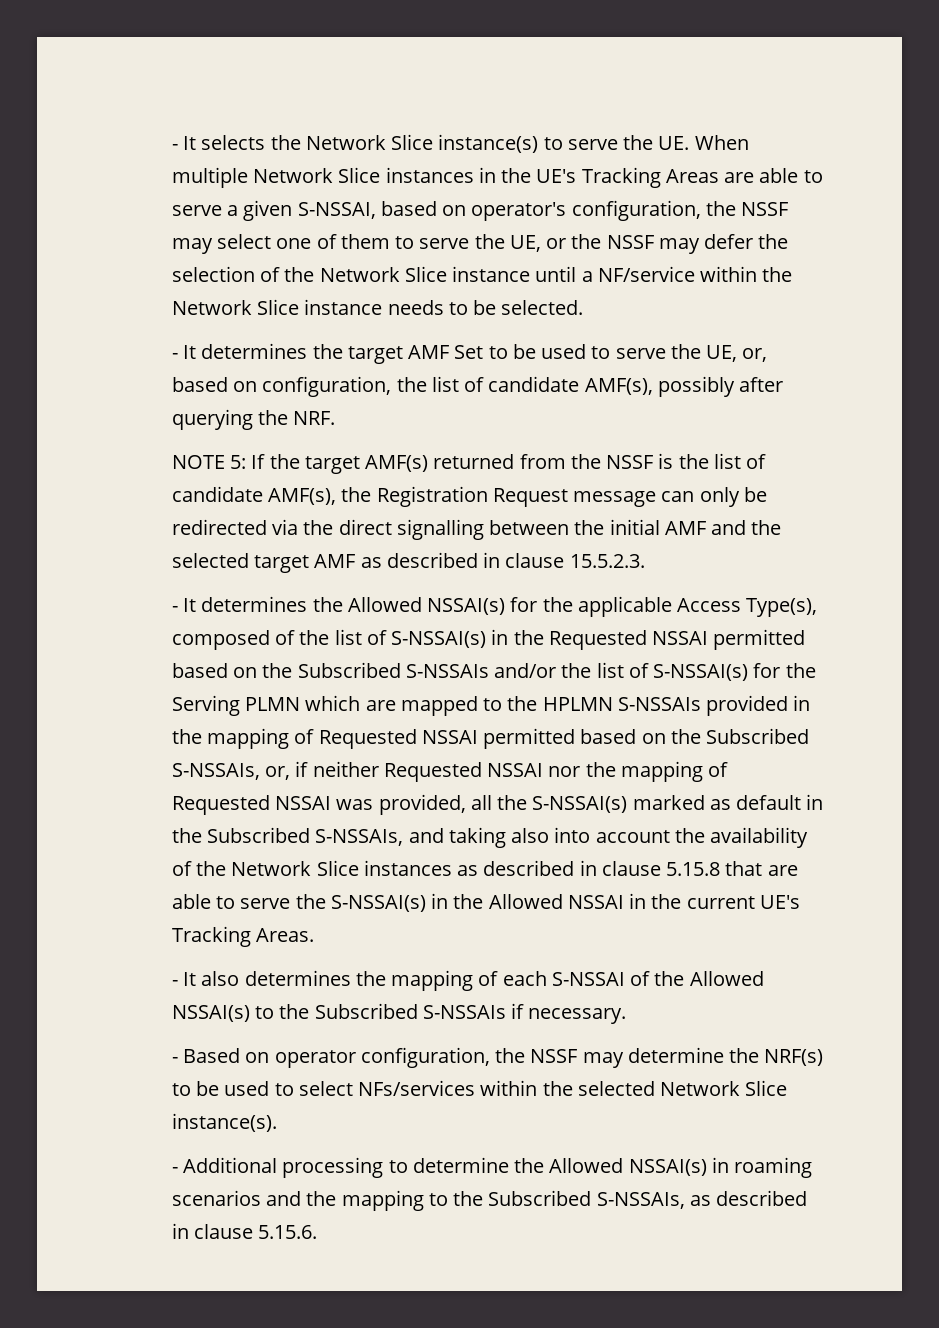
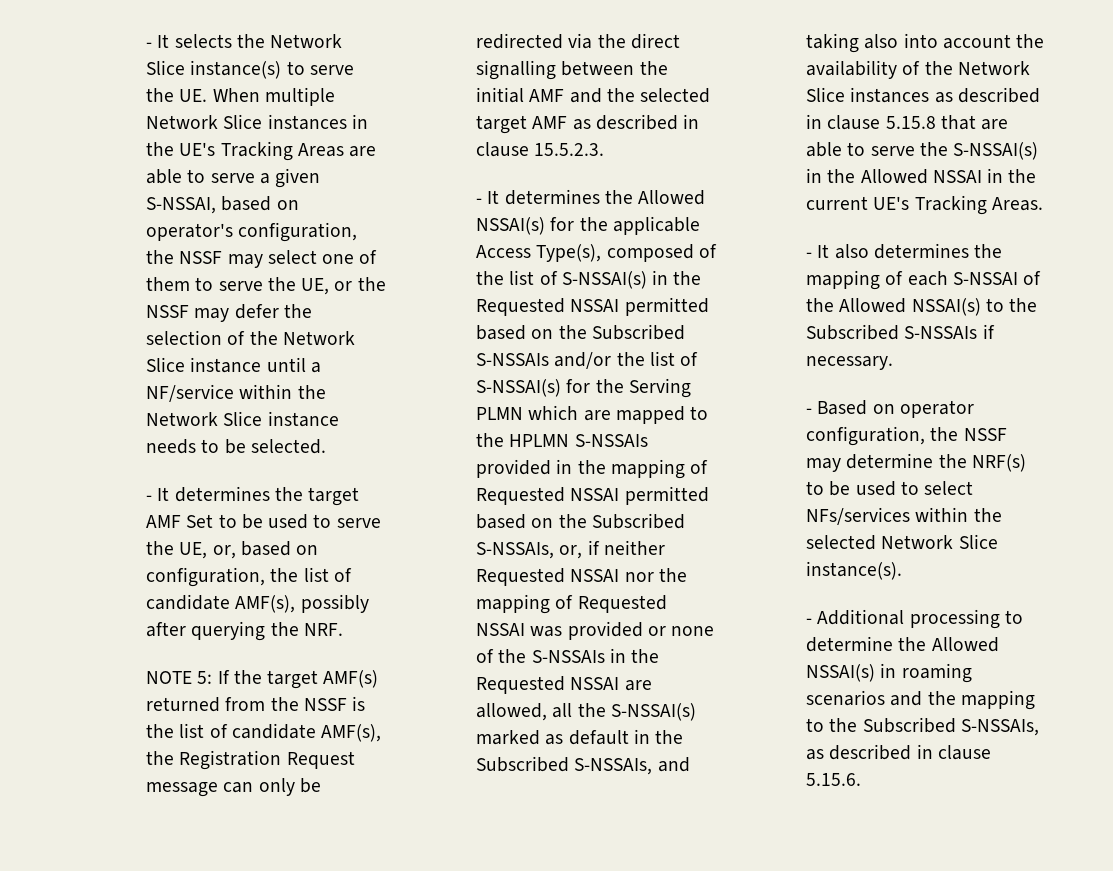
- - It determines the Allowed NSSAI(s) for the applicable Access Type(s), composed of the list of S-NSSAI(s) in the Requested NSSAI permitted based on the Subscribed S-NSSAIs and/or the list of S-NSSAI(s) for the Serving PLMN which are mapped to the HPLMN S-NSSAIs provided in the mapping of Requested NSSAI permitted based on the Subscribed S-NSSAIs, or, if neither Requested NSSAI nor the mapping of Requested NSSAI was provided, all the S-NSSAI(s) marked as default in the Subscribed S-NSSAIs, and taking also into account the availability of the Network Slice instances as described in clause 5.15.8 that are able to serve the S-NSSAI(s) in the Allowed NSSAI in the current UE's Tracking Areas.
+ - It determines the Allowed NSSAI(s) for the applicable Access Type(s), composed of the list of S-NSSAI(s) in the Requested NSSAI permitted based on the Subscribed S-NSSAIs and/or the list of S-NSSAI(s) for the Serving PLMN which are mapped to the HPLMN S-NSSAIs provided in the mapping of Requested NSSAI permitted based on the Subscribed S-NSSAIs, or, if neither Requested NSSAI nor the mapping of Requested NSSAI was provided or none of the S-NSSAIs in the Requested NSSAI are allowed, all the S-NSSAI(s) marked as default in the Subscribed S-NSSAIs, and taking also into account the availability of the Network Slice instances as described in clause 5.15.8 that are able to serve the S-NSSAI(s) in the Allowed NSSAI in the current UE's Tracking Areas.

